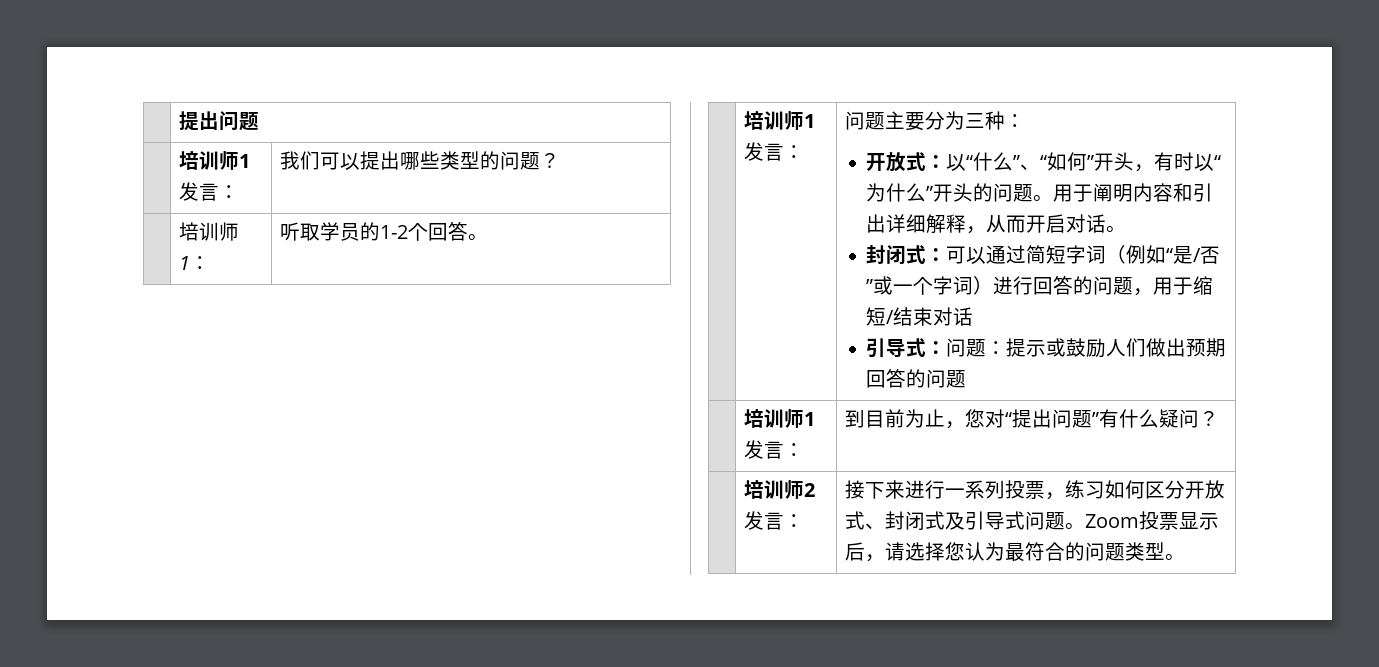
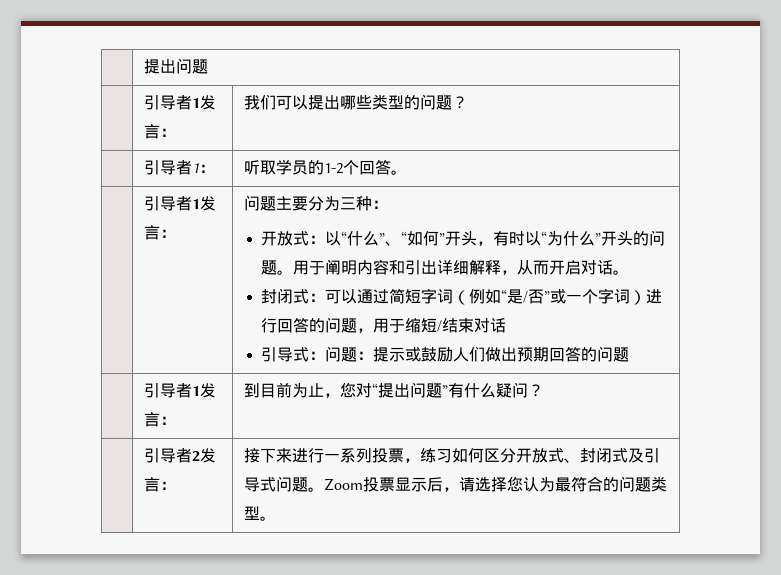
- | 培训师1发言： | 我们可以提出哪些类型的问题？
+ | 引导者1发言： | 我们可以提出哪些类型的问题？
- | 培训师1： | 听取学员的1-2个回答。
- | 培训师1发言：
+ | 引导者1： | 听取学员的1-2个回答。
+ | 引导者1发言：
- | 培训师1发言： | 到目前为止，您对“提出问题”有什么疑问？
+ | 引导者1发言： | 到目前为止，您对“提出问题”有什么疑问？
- | 培训师2发言： | 接下来进行一系列投票，练习如何区分开放式、封闭式及引导式问题。Zoom投票显示后，请选择您认为最符合的问题类型。
+ | 引导者2发言： | 接下来进行一系列投票，练习如何区分开放式、封闭式及引导式问题。Zoom投票显示后，请选择您认为最符合的问题类型。

